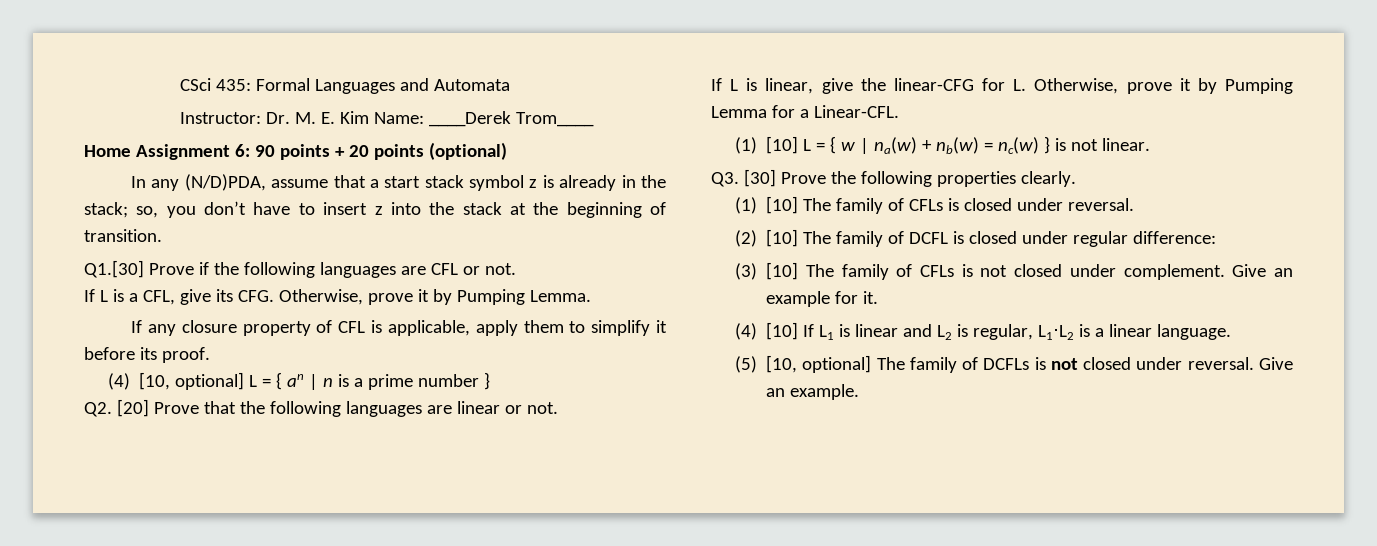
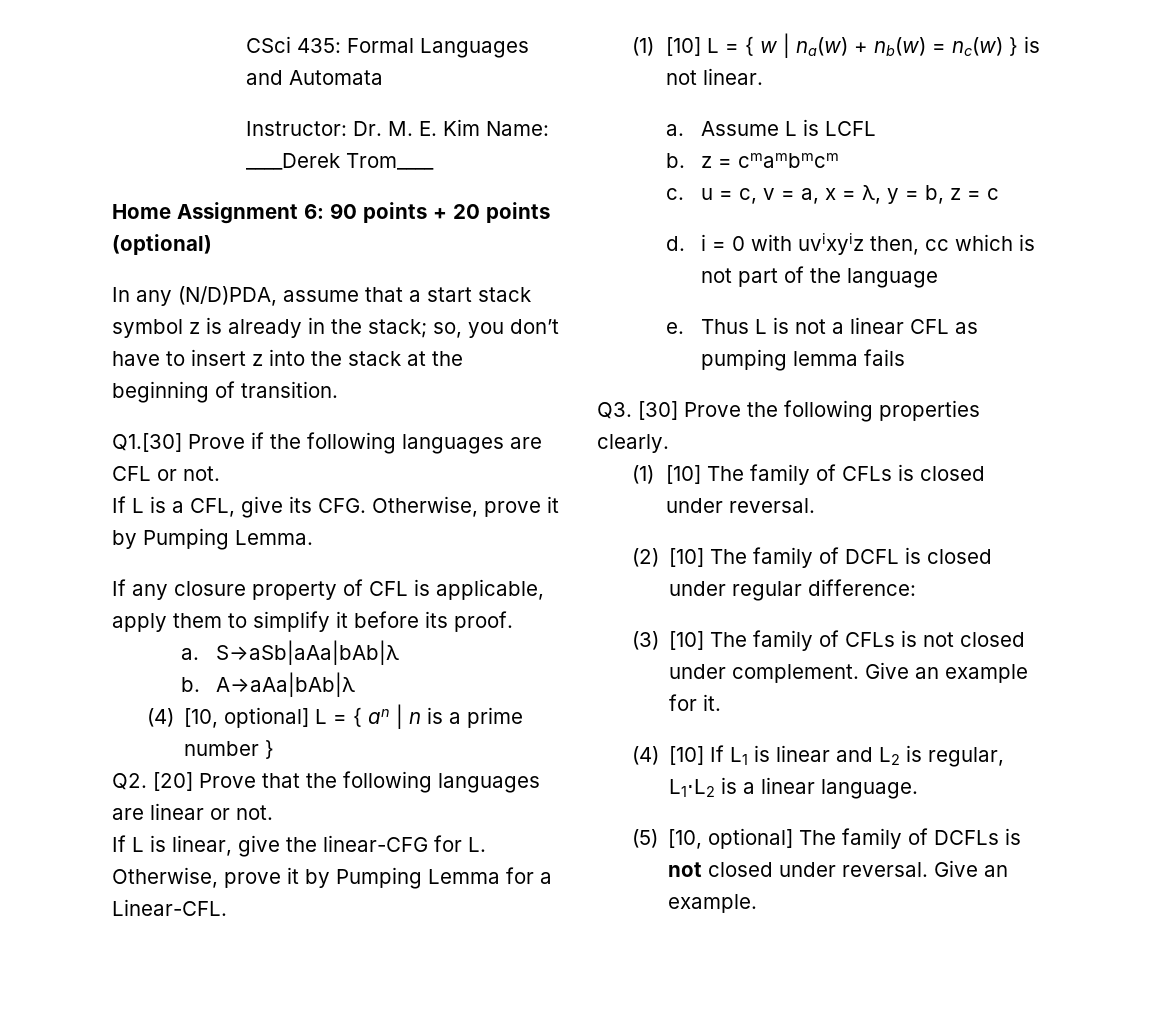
+ a. S→aSb|aAa|bAb|λ
+ b. A→aAa|bAb|λ
+ a. Assume L is LCFL
+ b. z = cmambmcm
+ c. u = c, v = a, x = λ, y = b, z = c
+ d. i = 0 with uvixyiz then, cc which is not part of the language
+ e. Thus L is not a linear CFL as pumping lemma fails

